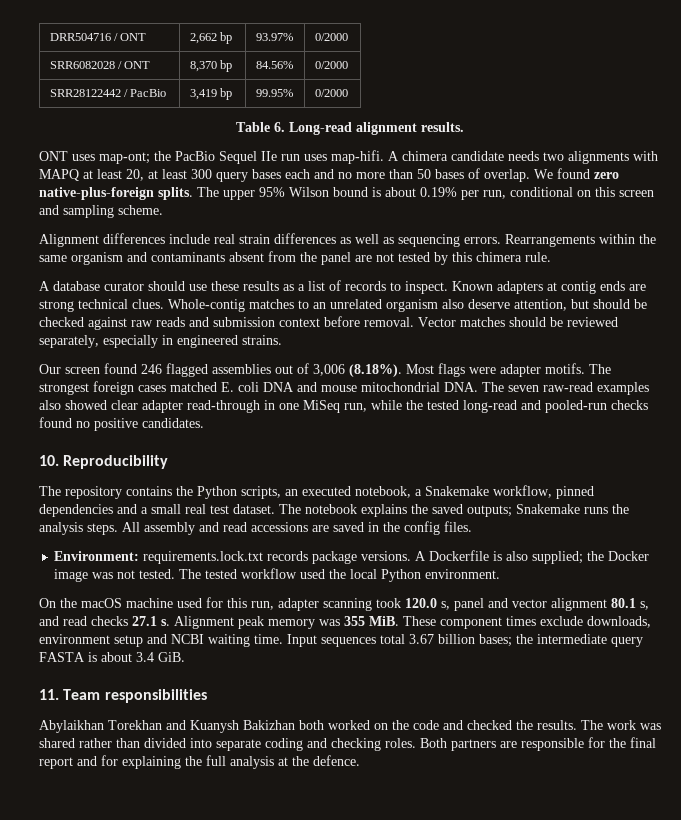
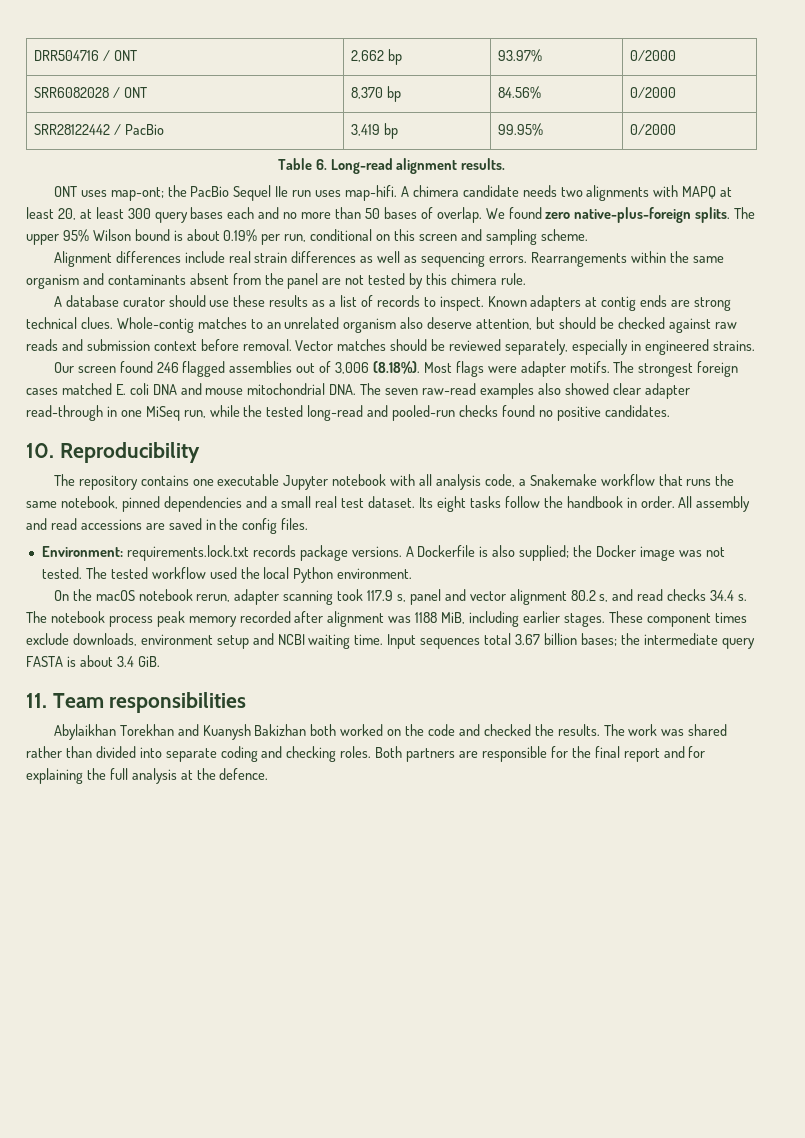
- The repository contains the Python scripts, an executed notebook, a Snakemake workflow, pinned dependencies and a small real test dataset.
+ The repository contains one executable Jupyter notebook with all analysis code, a Snakemake workflow that runs the same notebook, pinned dependencies and a small real test dataset.
- The notebook explains the saved outputs; Snakemake runs the analysis steps.
+ Its eight tasks follow the handbook in order.
- On the macOS machine used for this run, adapter scanning took 120.0 s, panel and vector alignment 80.1 s, and read checks 27.1 s. Alignment peak memory was 355 MiB. These component times exclude downloads, environment setup and NCBI waiting time.
+ On the macOS notebook rerun, adapter scanning took 117.9 s, panel and vector alignment 80.2 s, and read checks 34.4 s. The notebook process peak memory recorded after alignment was 1188 MiB, including earlier stages. These component times exclude downloads, environment setup and NCBI waiting time.

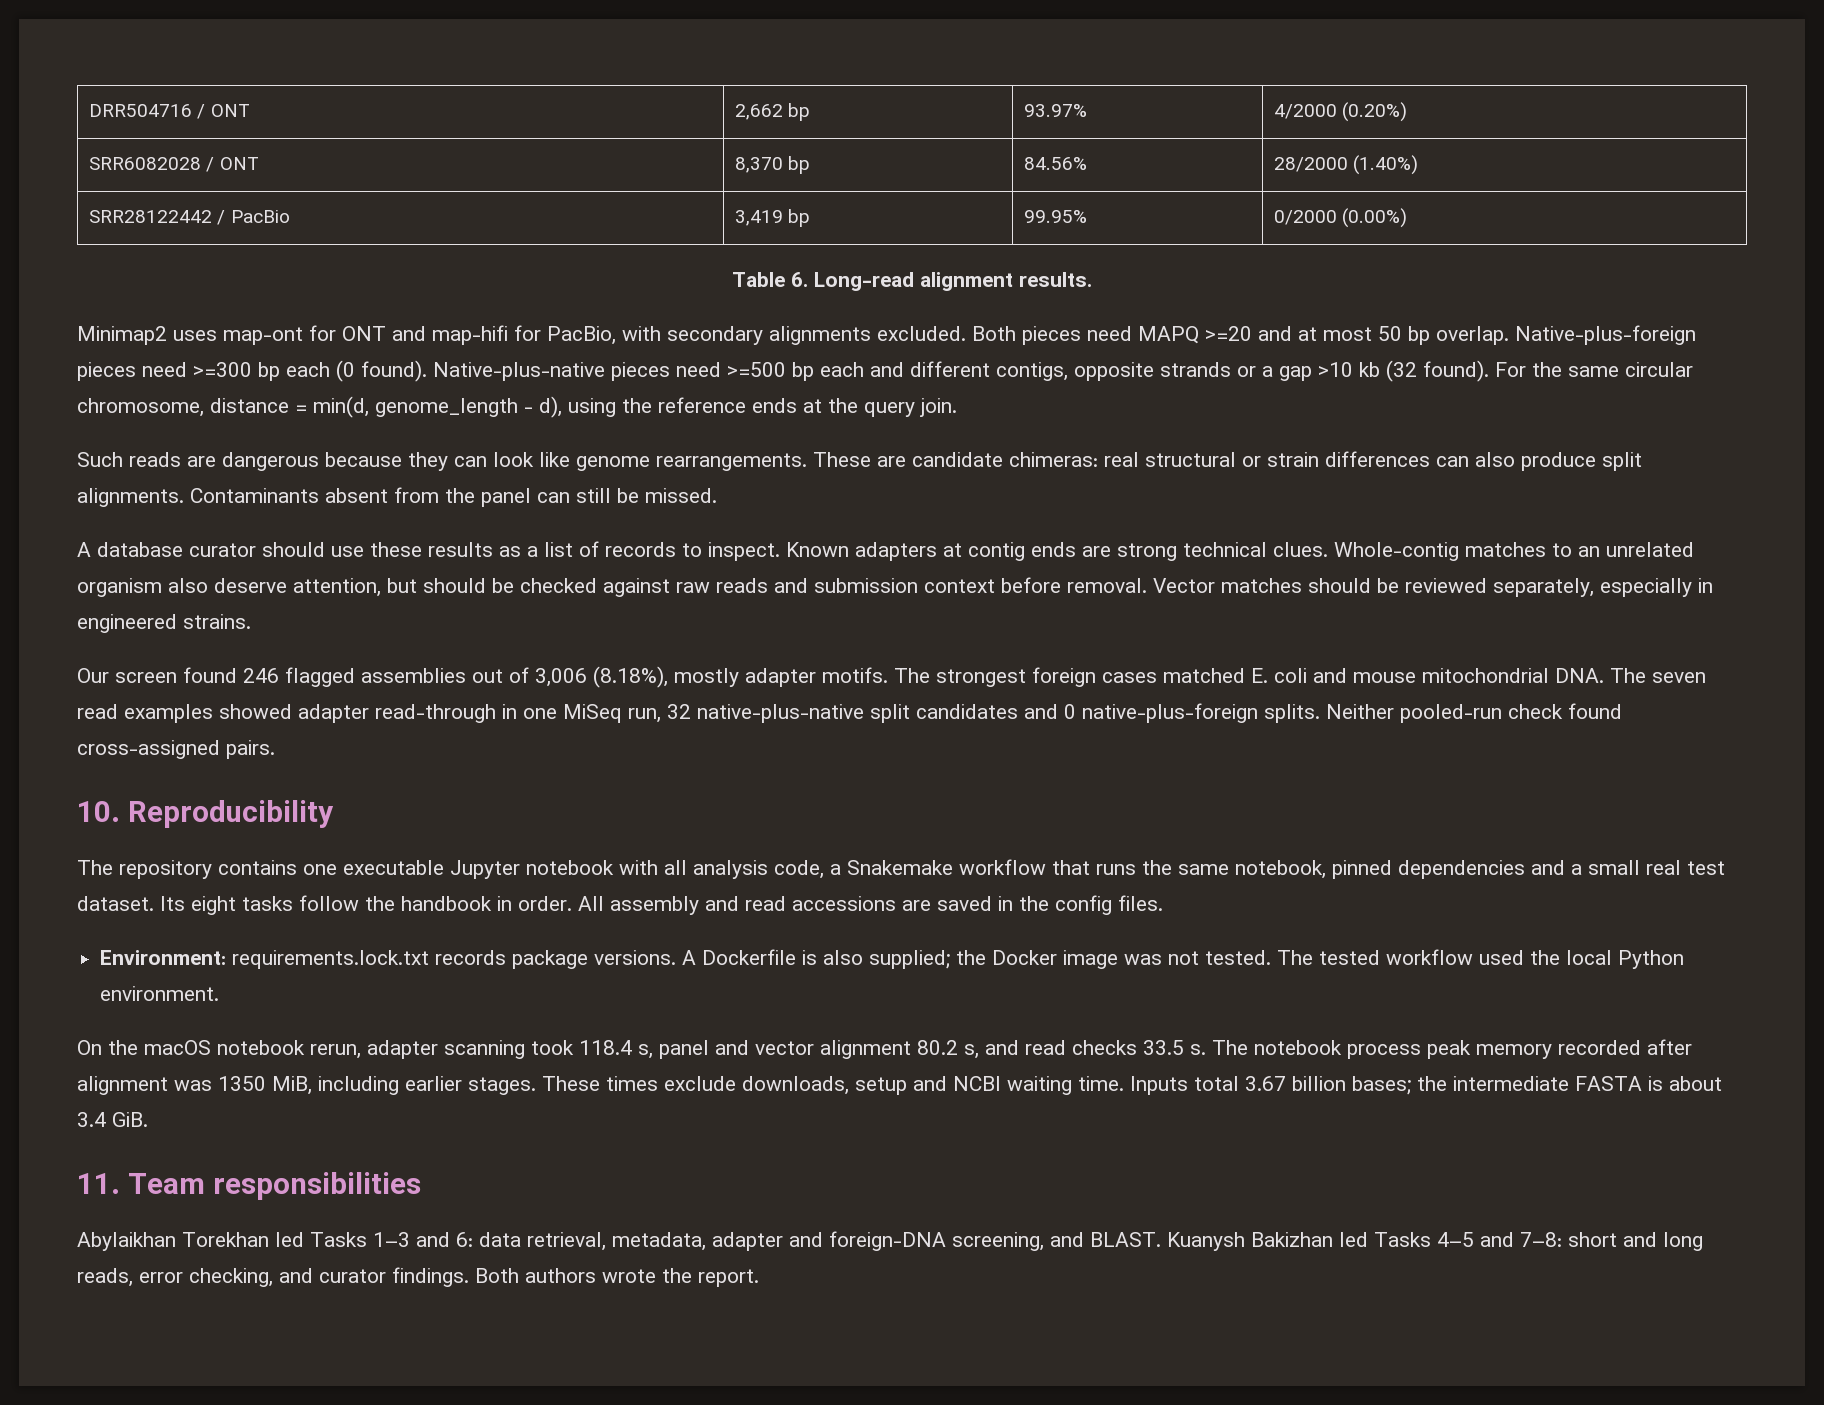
- DRR504716 / ONT | 2,662 bp | 93.97% | 0/2000
+ DRR504716 / ONT | 2,662 bp | 93.97% | 4/2000 (0.20%)
- SRR6082028 / ONT | 8,370 bp | 84.56% | 0/2000
+ SRR6082028 / ONT | 8,370 bp | 84.56% | 28/2000 (1.40%)
- SRR28122442 / PacBio | 3,419 bp | 99.95% | 0/2000
+ SRR28122442 / PacBio | 3,419 bp | 99.95% | 0/2000 (0.00%)
- ONT uses map-ont; the PacBio Sequel IIe run uses map-hifi. A chimera candidate needs two alignments with MAPQ at least 20, at least 300 query bases each and no more than 50 bases of overlap. We found zero native-plus-foreign splits. The upper 95% Wilson bound is about 0.19% per run, conditional on this screen and sampling scheme.
- Alignment differences include real strain differences as well as sequencing errors. Rearrangements within the same organism and contaminants absent from the panel are not tested by this chimera rule.
+ Minimap2 uses map-ont for ONT and map-hifi for PacBio, with secondary alignments excluded. Both pieces need MAPQ >=20 and at most 50 bp overlap. Native-plus-foreign pieces need >=300 bp each (0 found). Native-plus-native pieces need >=500 bp each and different contigs, opposite strands or a gap >10 kb (32 found). For the same circular chromosome, distance = min(d, genome_length - d), using the reference ends at the query join.
+ Such reads are dangerous because they can look like genome rearrangements. These are candidate chimeras: real structural or strain differences can also produce split alignments. Contaminants absent from the panel can still be missed.
- Our screen found 246 flagged assemblies out of 3,006 (8.18%). Most flags were adapter motifs.
+ Our screen found 246 flagged assemblies out of 3,006 (8.18%), mostly adapter motifs.
- The strongest foreign cases matched E. coli DNA and mouse mitochondrial DNA. The seven raw-read examples also showed clear adapter read-through in one MiSeq run, while the tested long-read and pooled-run checks found no positive candidates.
+ The strongest foreign cases matched E. coli and mouse mitochondrial DNA. The seven read examples showed adapter read-through in one MiSeq run, 32 native-plus-native split candidates and 0 native-plus-foreign splits. Neither pooled-run check found cross-assigned pairs.
- On the macOS notebook rerun, adapter scanning took 117.9 s, panel and vector alignment 80.2 s, and read checks 34.4 s.
+ On the macOS notebook rerun, adapter scanning took 118.4 s, panel and vector alignment 80.2 s, and read checks 33.5 s.
- The notebook process peak memory recorded after alignment was 1188 MiB, including earlier stages.
+ The notebook process peak memory recorded after alignment was 1350 MiB, including earlier stages.
- These component times exclude downloads, environment setup and NCBI waiting time.
+ These times exclude downloads, setup and NCBI waiting time.
- Input sequences total 3.67 billion bases; the intermediate query FASTA is about 3.4 GiB.
+ Inputs total 3.67 billion bases; the intermediate FASTA is about 3.4 GiB.
- Abylaikhan Torekhan and Kuanysh Bakizhan both worked on the code and checked the results. The work was shared rather than divided into separate coding and checking roles. Both partners are responsible for the final report and for explaining the full analysis at the defence.
+ Abylaikhan Torekhan led Tasks 1–3 and 6: data retrieval, metadata, adapter and foreign-DNA screening, and BLAST. Kuanysh Bakizhan led Tasks 4–5 and 7–8: short and long reads, error checking, and curator findings. Both authors wrote the report.

